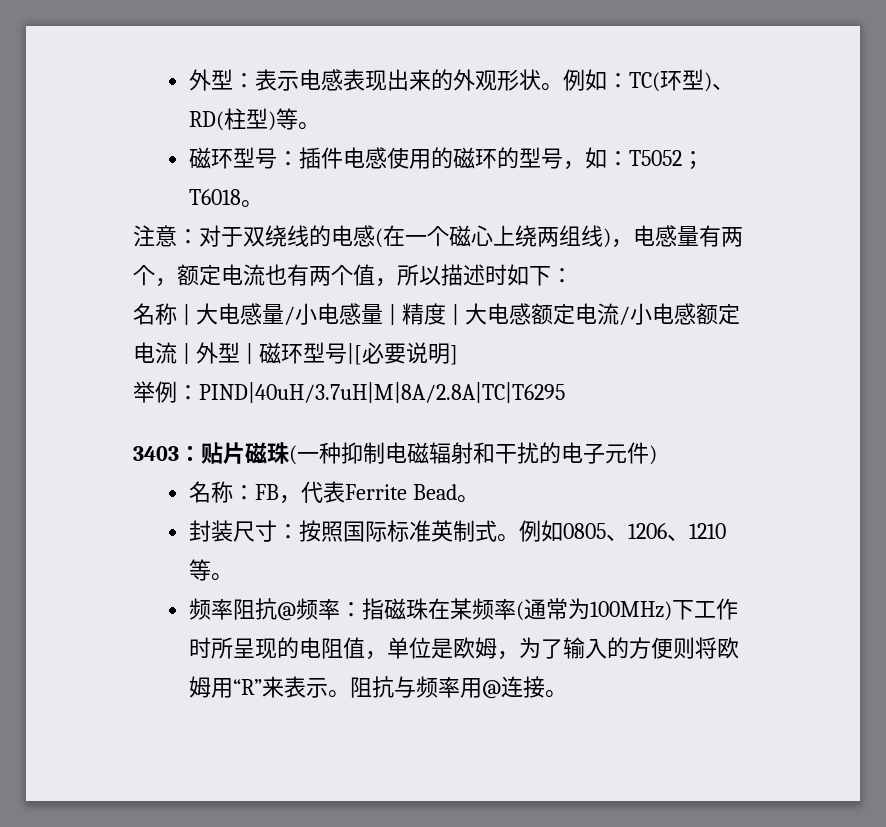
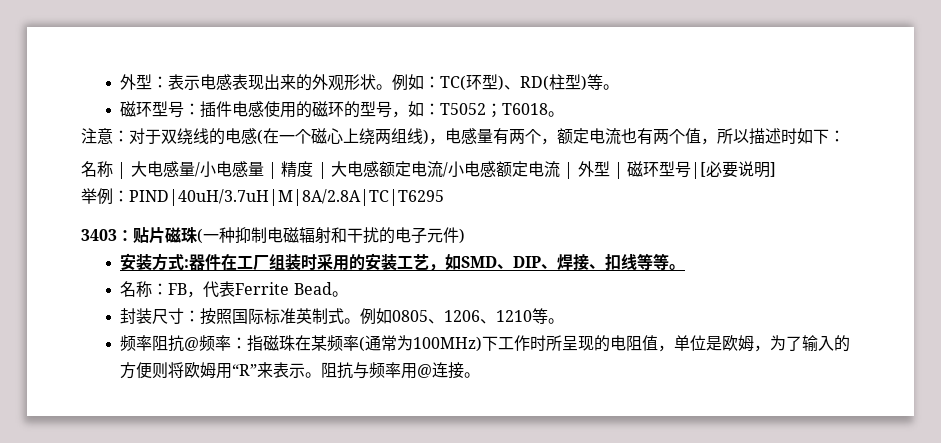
+ 安装方式:器件在工厂组装时采用的安装工艺，如SMD、DIP、焊接、扣线等等。

